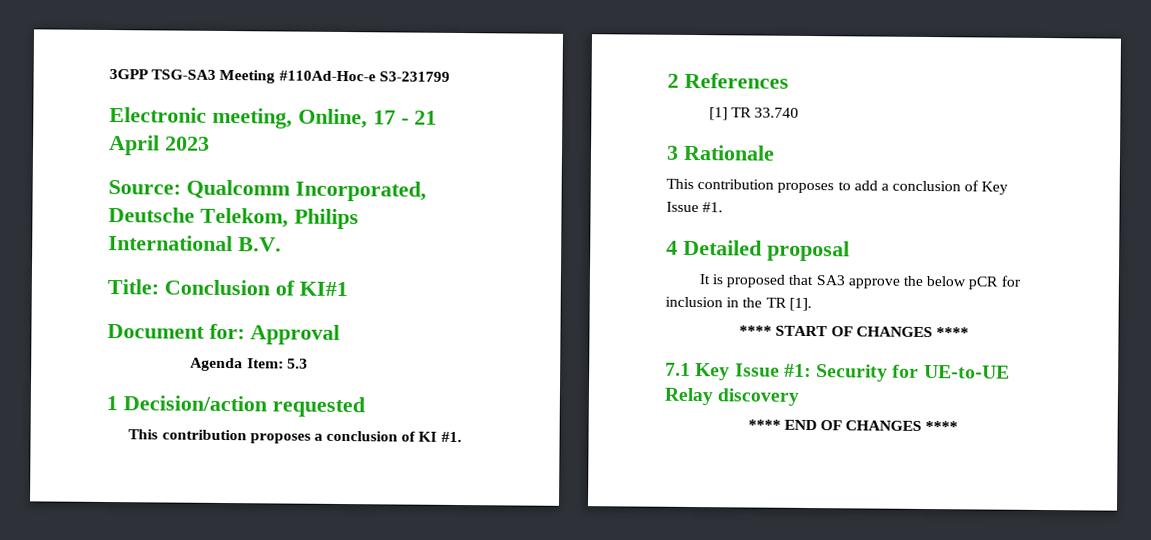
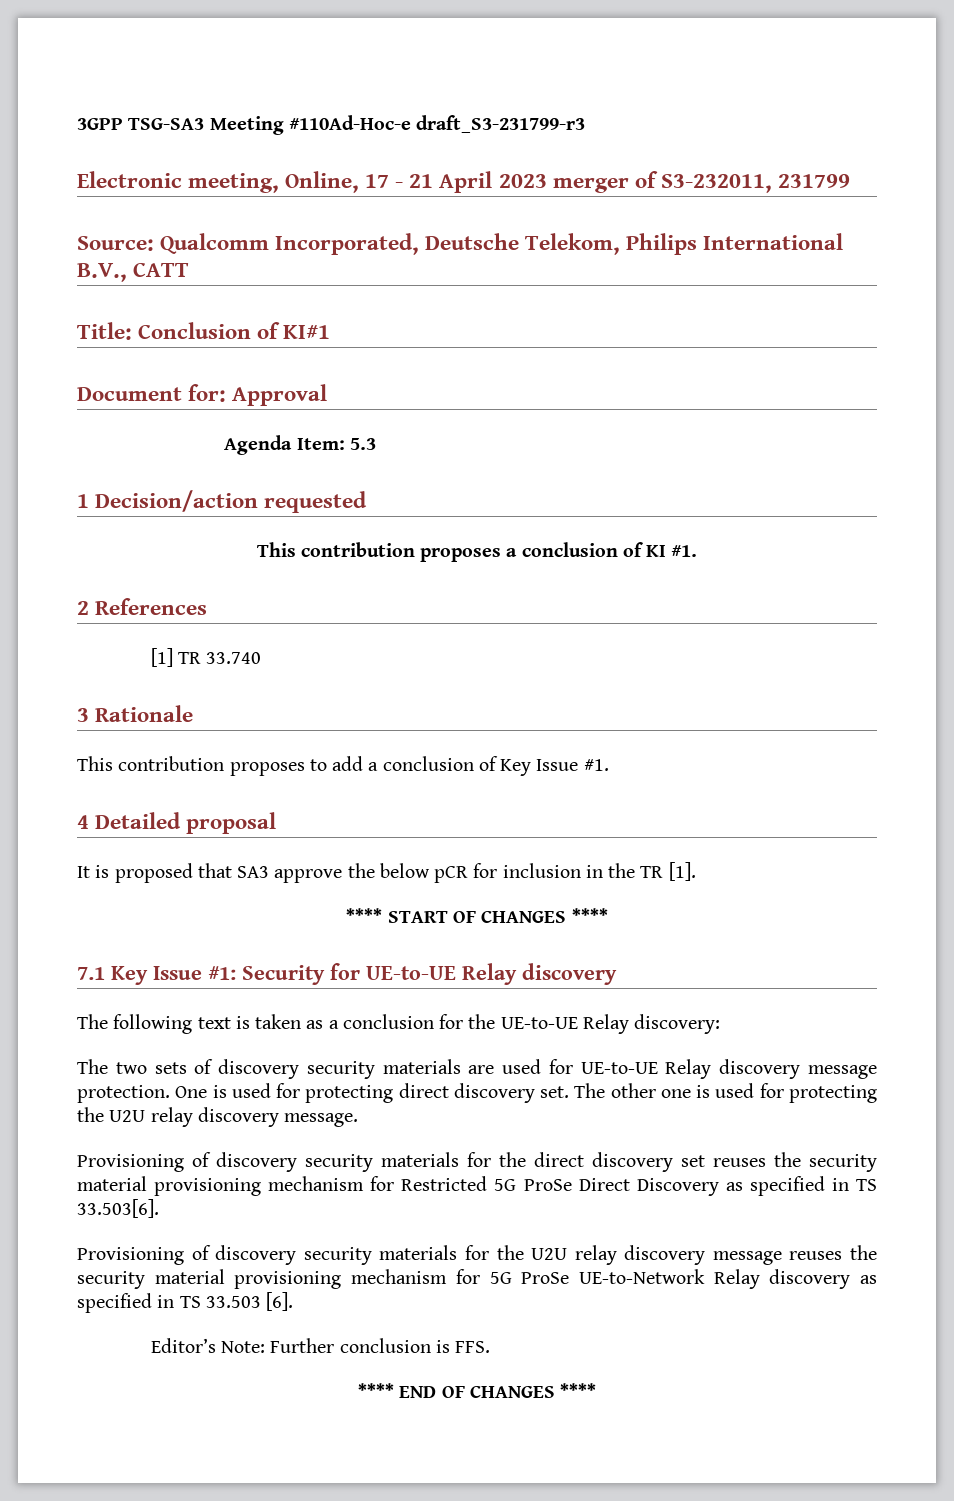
- 3GPP TSG-SA3 Meeting #110Ad-Hoc-e S3-231799
+ 3GPP TSG-SA3 Meeting #110Ad-Hoc-e draft_S3-231799-r3
- Electronic meeting, Online, 17 - 21 April 2023
+ Electronic meeting, Online, 17 - 21 April 2023 merger of S3-232011, 231799
- Source: Qualcomm Incorporated, Deutsche Telekom, Philips International B.V.
+ Source: Qualcomm Incorporated, Deutsche Telekom, Philips International B.V., CATT
+ The following text is taken as a conclusion for the UE-to-UE Relay discovery:
+ The two sets of discovery security materials are used for UE-to-UE Relay discovery message protection. One is used for protecting direct discovery set. The other one is used for protecting the U2U relay discovery message.
+ Provisioning of discovery security materials for the direct discovery set reuses the security material provisioning mechanism for Restricted 5G ProSe Direct Discovery as specified in TS 33.503[6].
+ Provisioning of discovery security materials for the U2U relay discovery message reuses the security material provisioning mechanism for 5G ProSe UE-to-Network Relay discovery as specified in TS 33.503 [6].
+ Editor’s Note: Further conclusion is FFS.

